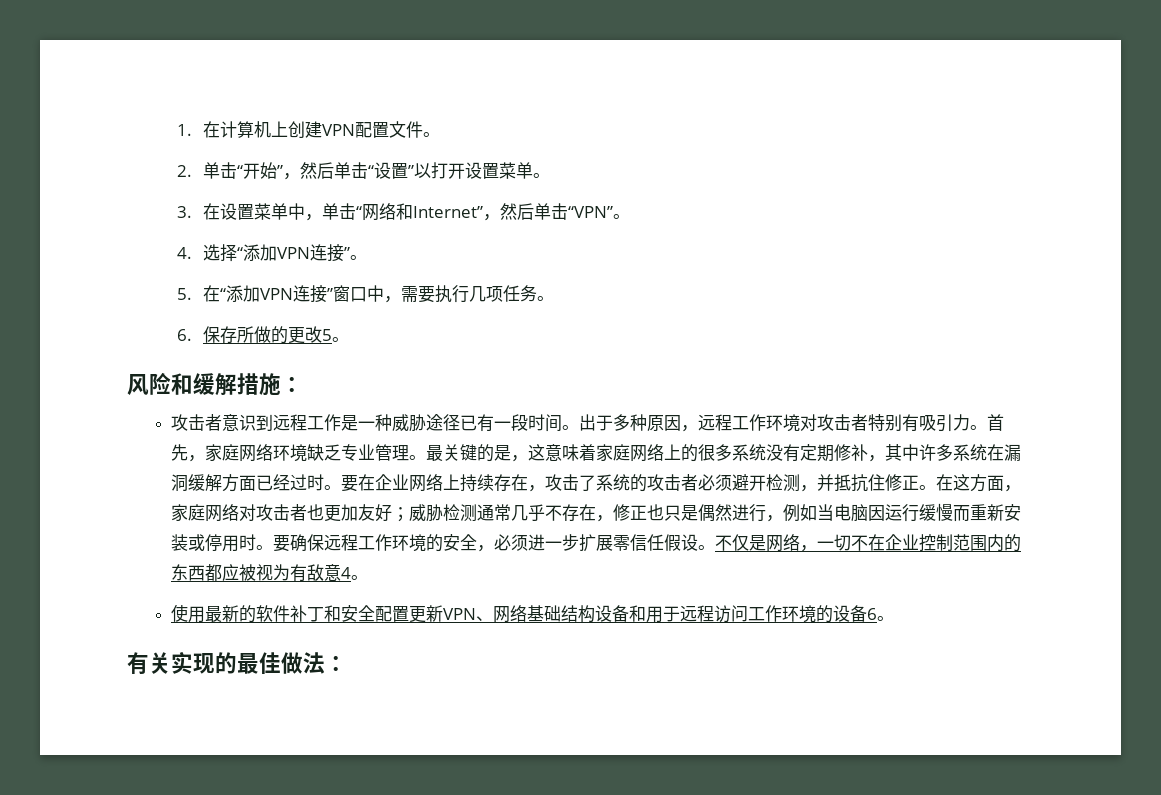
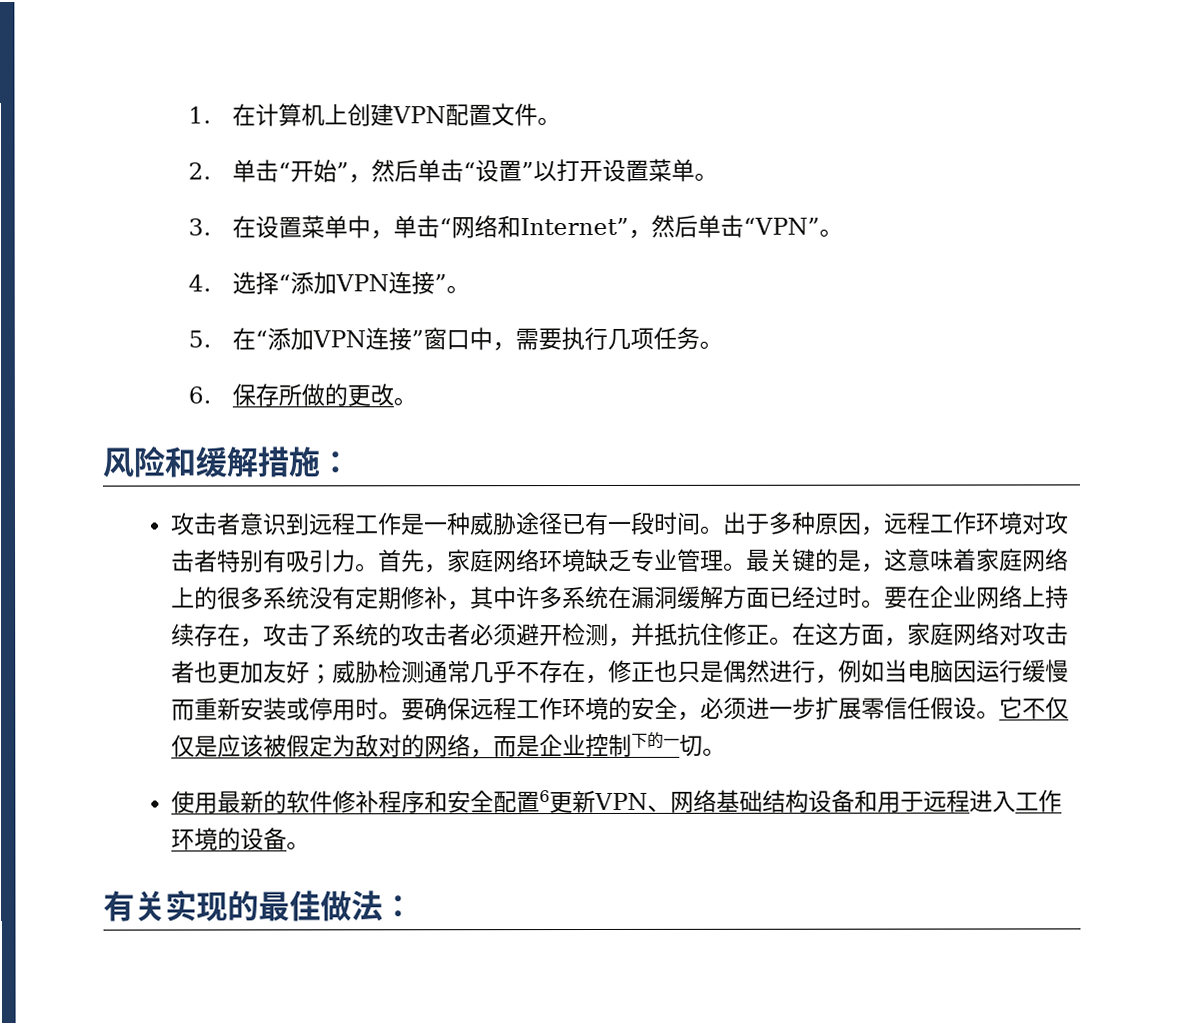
- 6.保存所做的更改5。
+ 6.保存所做的更改。
- 不仅是网络，一切不在企业控制范围内的东西都应被视为有敌意4。
+ 它不仅仅是应该被假定为敌对的网络，而是企业控制下的一切。
- 使用最新的软件补丁和安全配置更新VPN、网络基础结构设备和用于远程访问工作环境的设备6。
+ 使用最新的软件修补程序和安全配置6更新VPN、网络基础结构设备和用于远程进入工作环境的设备。

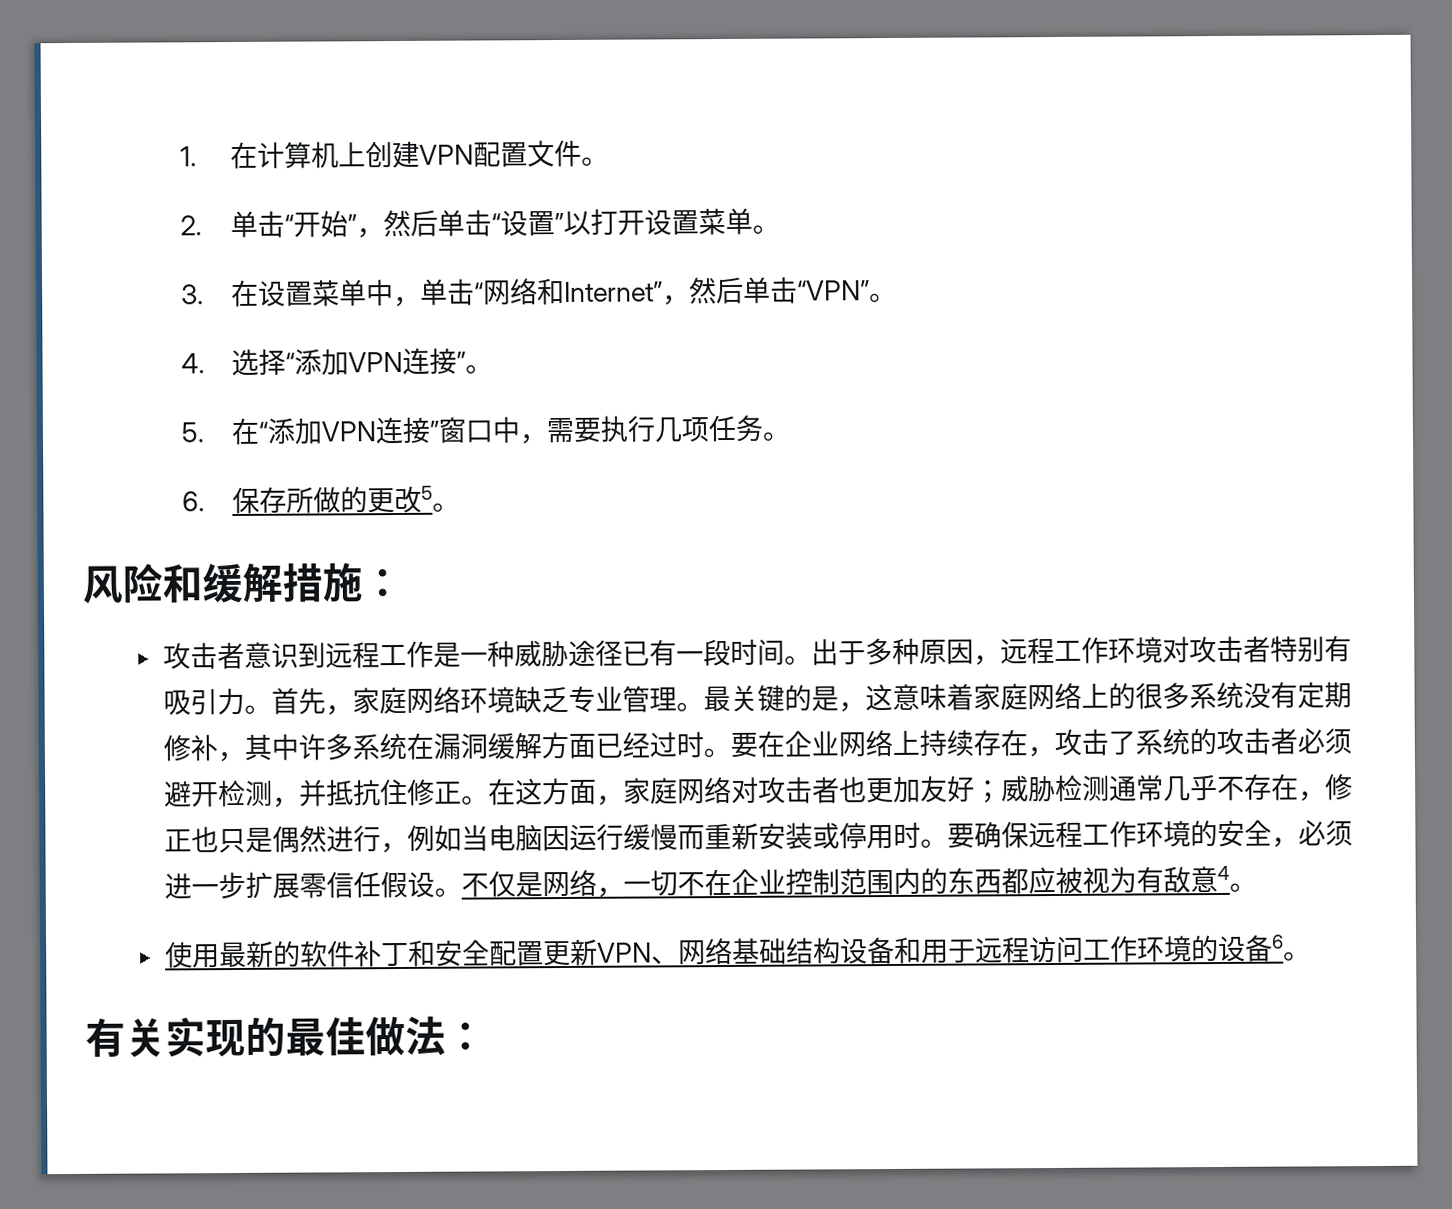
- 6.保存所做的更改。
+ 6.保存所做的更改5。
- 它不仅仅是应该被假定为敌对的网络，而是企业控制下的一切。
+ 不仅是网络，一切不在企业控制范围内的东西都应被视为有敌意4。
- 使用最新的软件修补程序和安全配置6更新VPN、网络基础结构设备和用于远程进入工作环境的设备。
+ 使用最新的软件补丁和安全配置更新VPN、网络基础结构设备和用于远程访问工作环境的设备6。

